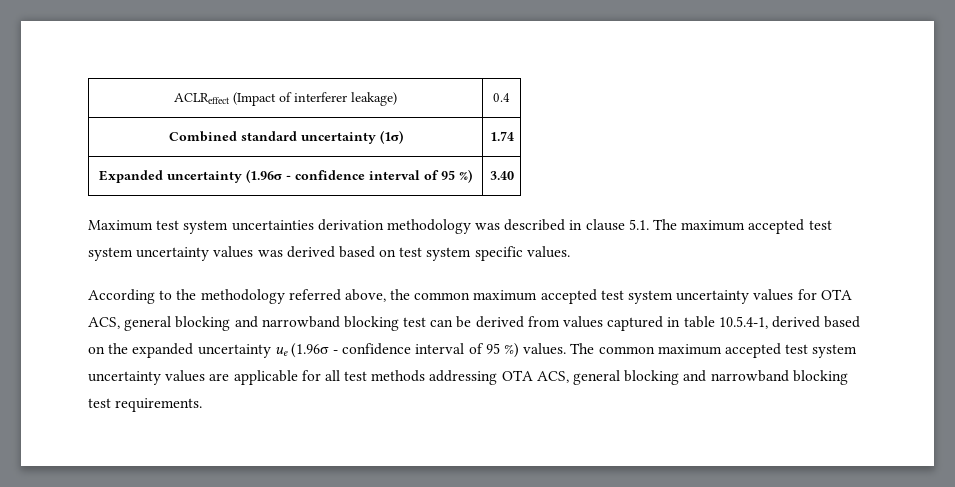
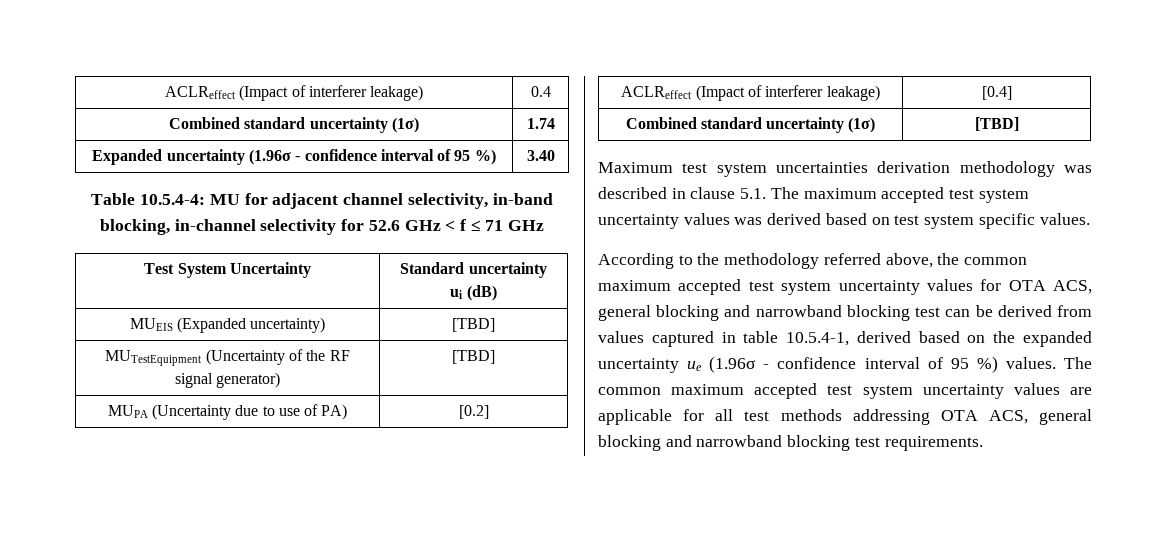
+ Table 10.5.4-4: MU for adjacent channel selectivity, in-band blocking, in-channel selectivity for 52.6 GHz < f ≤ 71 GHz
+ Test System Uncertainty | Standard uncertainty ui (dB)
+ MUEIS (Expanded uncertainty) | [TBD]
+ MUTestEquipment (Uncertainty of the RF signal generator) | [TBD]
+ MUPA (Uncertainty due to use of PA) | [0.2]
+ ACLReffect (Impact of interferer leakage) | [0.4]
+ Combined standard uncertainty (1σ) | [TBD]

